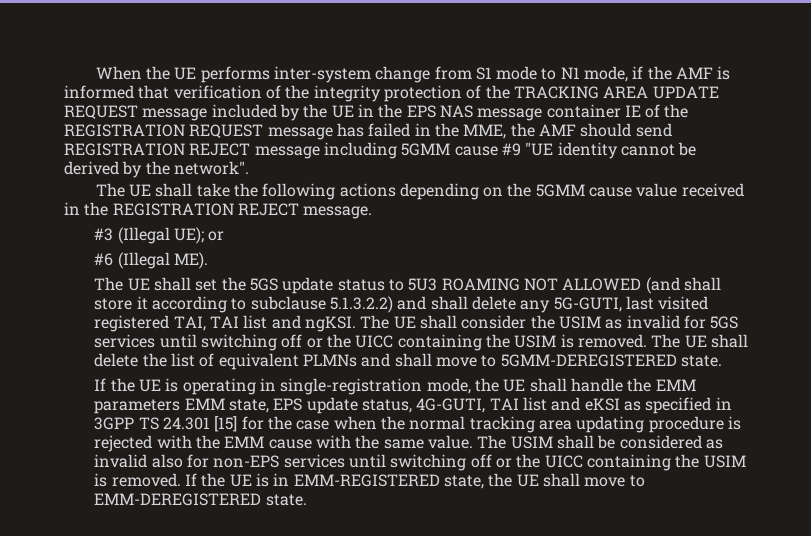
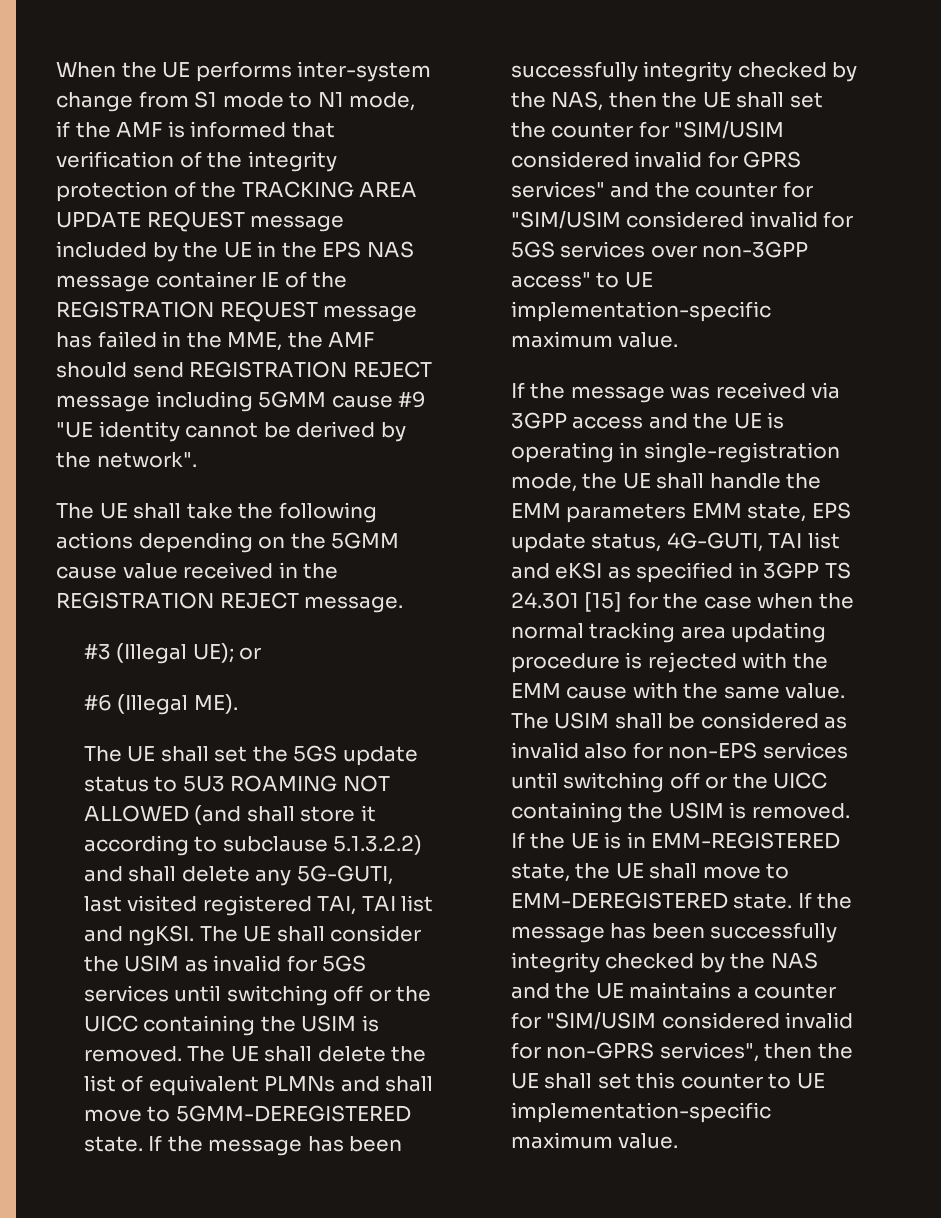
- The UE shall delete the list of equivalent PLMNs and shall move to 5GMM-DEREGISTERED state.
- If the UE is operating in single-registration mode, the UE shall handle the EMM parameters EMM state, EPS update status, 4G-GUTI, TAI list and eKSI as specified in 3GPP TS 24.301 [15] for the case when the normal tracking area updating procedure is rejected with the EMM cause with the same value.
+ The UE shall delete the list of equivalent PLMNs and shall move to 5GMM-DEREGISTERED state. If the message has been successfully integrity checked by the NAS, then the UE shall set the counter for "SIM/USIM considered invalid for GPRS services" and the counter for "SIM/USIM considered invalid for 5GS services over non-3GPP access" to UE implementation-specific maximum value.
+ If the message was received via 3GPP access and the UE is operating in single-registration mode, the UE shall handle the EMM parameters EMM state, EPS update status, 4G-GUTI, TAI list and eKSI as specified in 3GPP TS 24.301 [15] for the case when the normal tracking area updating procedure is rejected with the EMM cause with the same value.
+ If the message has been successfully integrity checked by the NAS and the UE maintains a counter for "SIM/USIM considered invalid for non-GPRS services", then the UE shall set this counter to UE implementation-specific maximum value.

